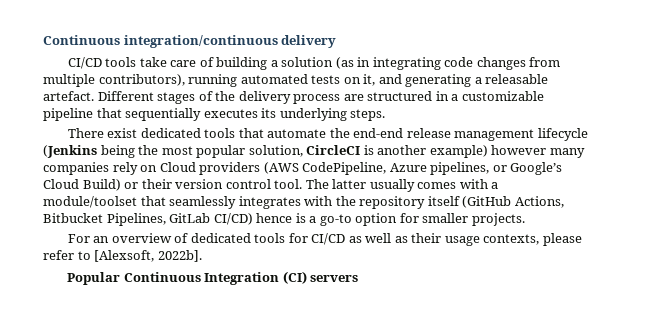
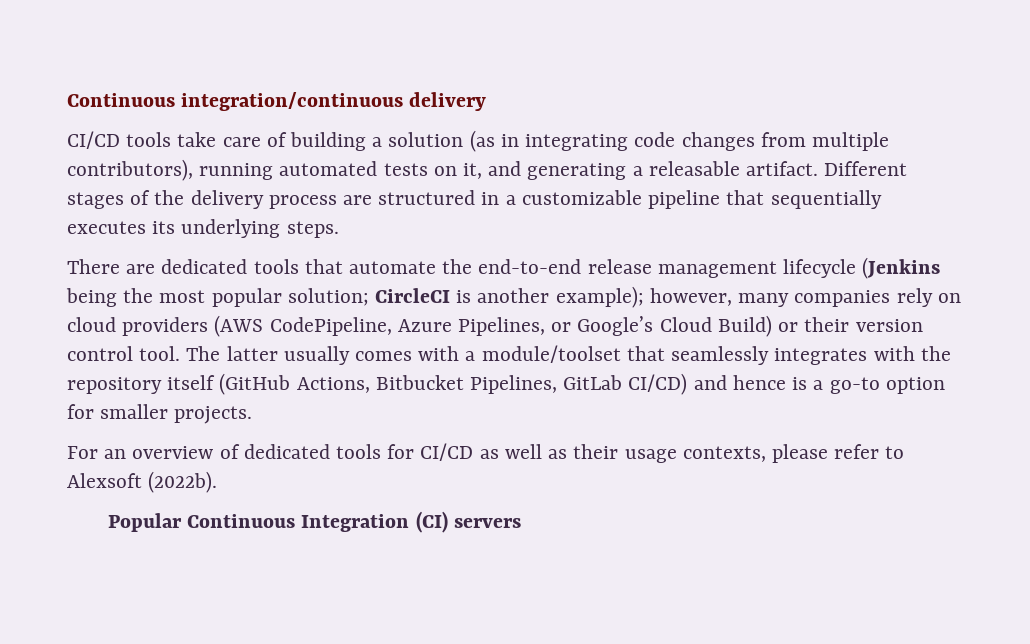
- CI/CD tools take care of building a solution (as in integrating code changes from multiple contributors), running automated tests on it, and generating a releasable artefact.
+ CI/CD tools take care of building a solution (as in integrating code changes from multiple contributors), running automated tests on it, and generating a releasable artifact.
- There exist dedicated tools that automate the end-end release management lifecycle (Jenkins being the most popular solution, CircleCI is another example) however many companies rely on Cloud providers (AWS CodePipeline, Azure pipelines, or Google’s Cloud Build) or their version control tool.
+ There are dedicated tools that automate the end-to-end release management lifecycle (Jenkins being the most popular solution; CircleCI is another example); however, many companies rely on cloud providers (AWS CodePipeline, Azure Pipelines, or Google’s Cloud Build) or their version control tool.
- The latter usually comes with a module/toolset that seamlessly integrates with the repository itself (GitHub Actions, Bitbucket Pipelines, GitLab CI/CD) hence is a go-to option for smaller projects.
+ The latter usually comes with a module/toolset that seamlessly integrates with the repository itself (GitHub Actions, Bitbucket Pipelines, GitLab CI/CD) and hence is a go-to option for smaller projects.
- For an overview of dedicated tools for CI/CD as well as their usage contexts, please refer to [Alexsoft, 2022b].
+ For an overview of dedicated tools for CI/CD as well as their usage contexts, please refer to Alexsoft (2022b).

